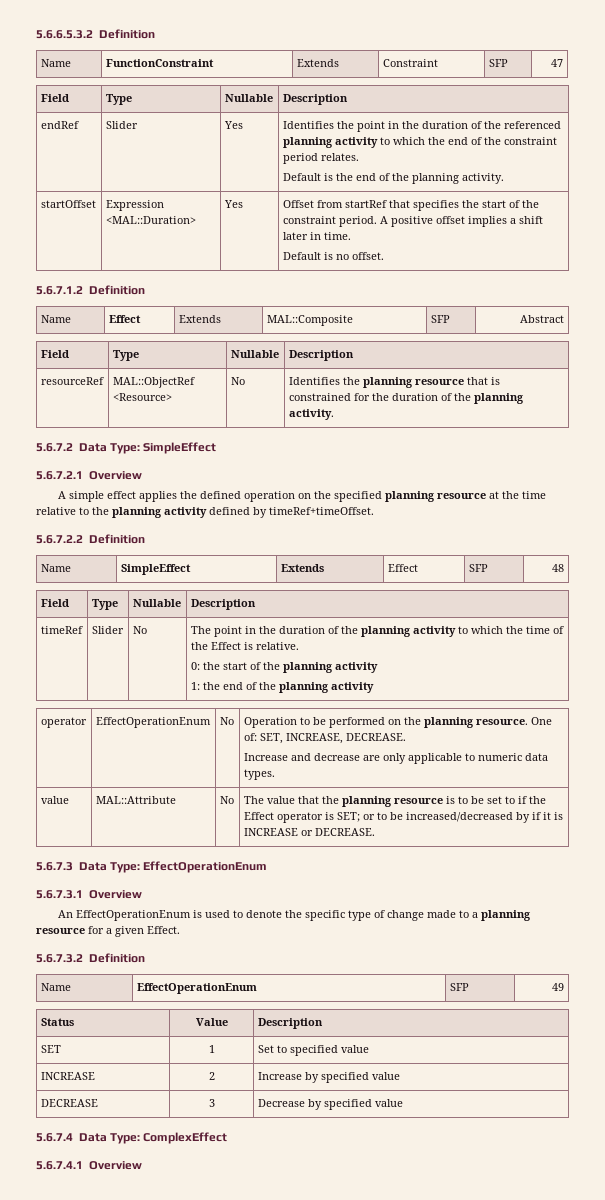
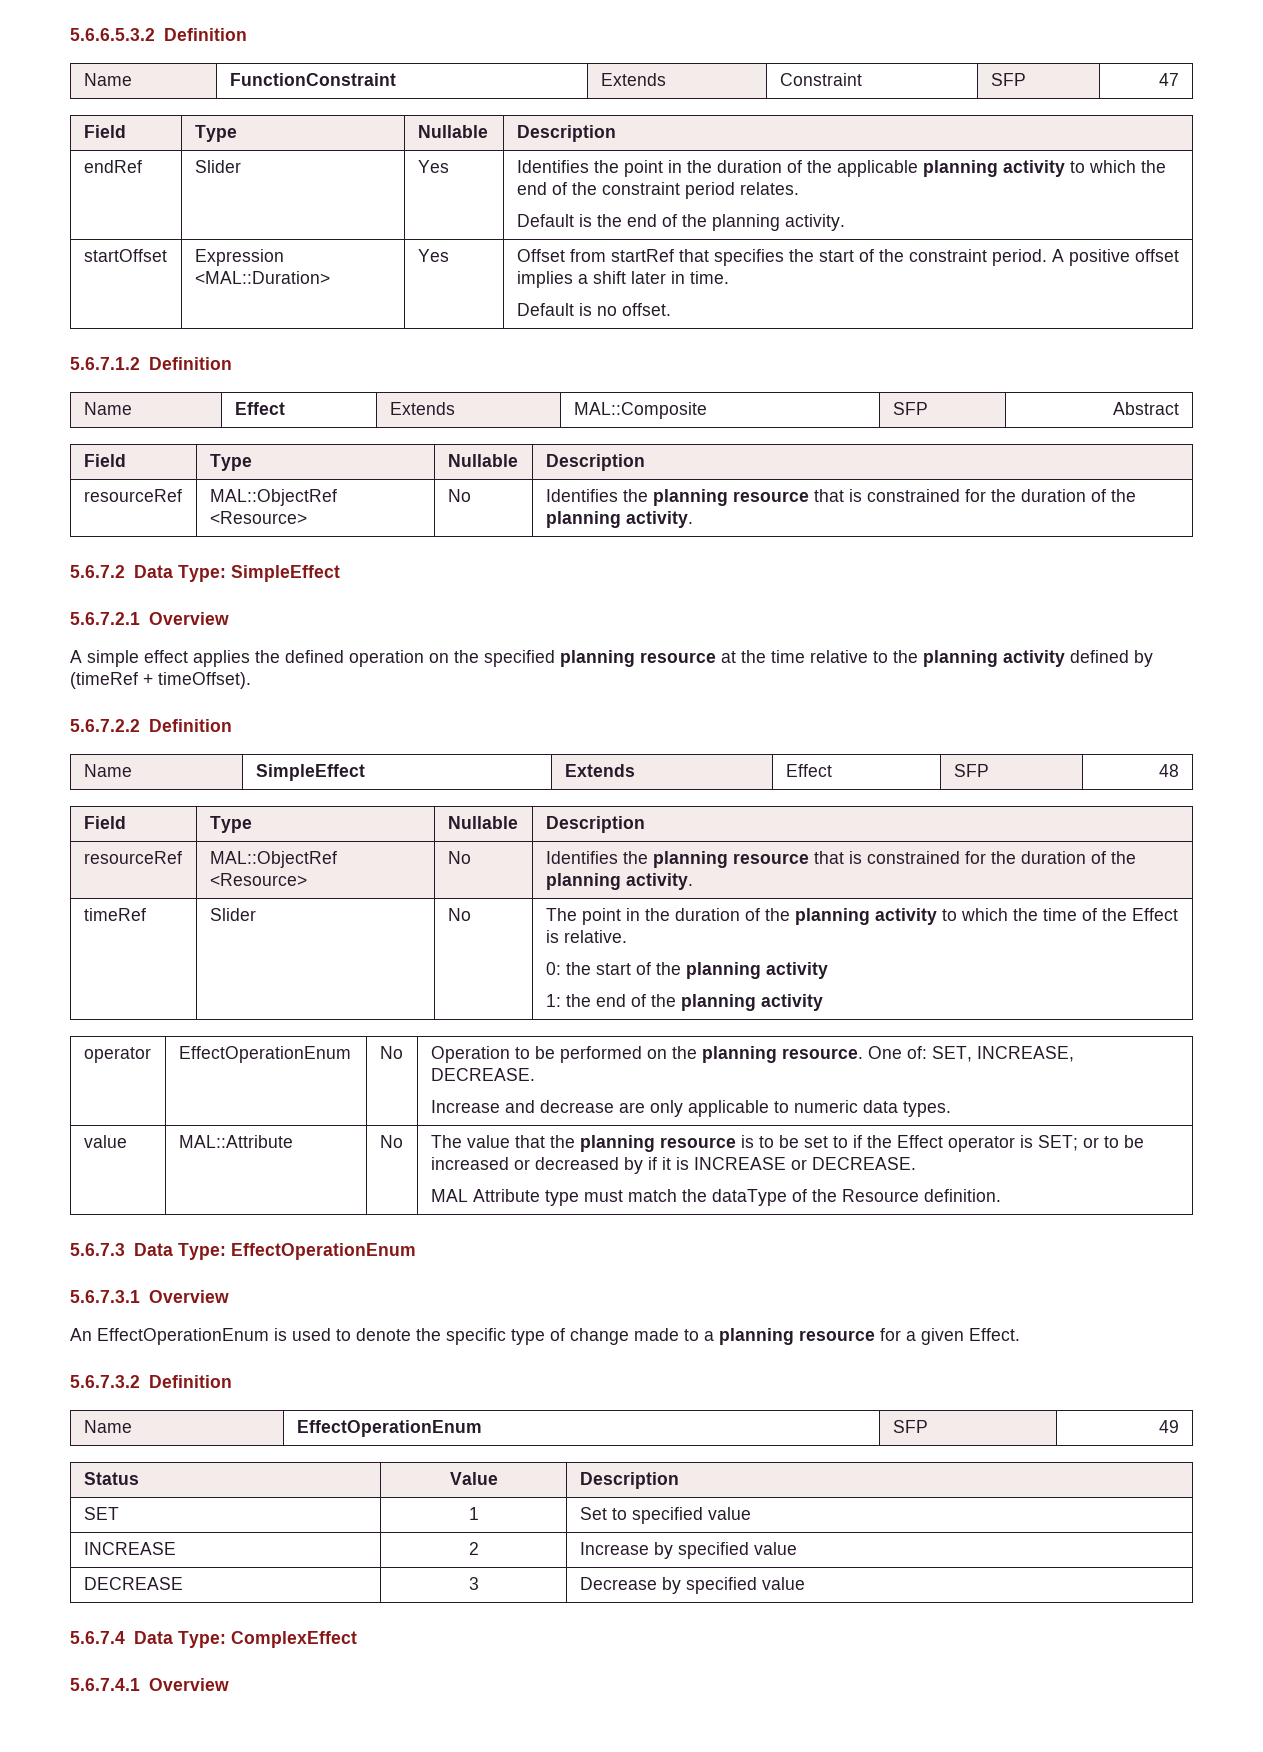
- endRef | Slider | Yes | Identifies the point in the duration of the referenced planning activity to which the end of the constraint period relates.
+ endRef | Slider | Yes | Identifies the point in the duration of the applicable planning activity to which the end of the constraint period relates.
- A simple effect applies the defined operation on the specified planning resource at the time relative to the planning activity defined by timeRef+timeOffset.
+ A simple effect applies the defined operation on the specified planning resource at the time relative to the planning activity defined by (timeRef + timeOffset).
  Name | SimpleEffect | Extends | Effect | SFP | 48
  Field | Type | Nullable | Description
+ resourceRef | MAL::ObjectRef <Resource> | No | Identifies the planning resource that is constrained for the duration of the planning activity.
- The value that the planning resource is to be set to if the Effect operator is SET; or to be increased/decreased by if it is INCREASE or DECREASE.
+ The value that the planning resource is to be set to if the Effect operator is SET; or to be increased or decreased by if it is INCREASE or DECREASE.
+ MAL Attribute type must match the dataType of the Resource definition.

